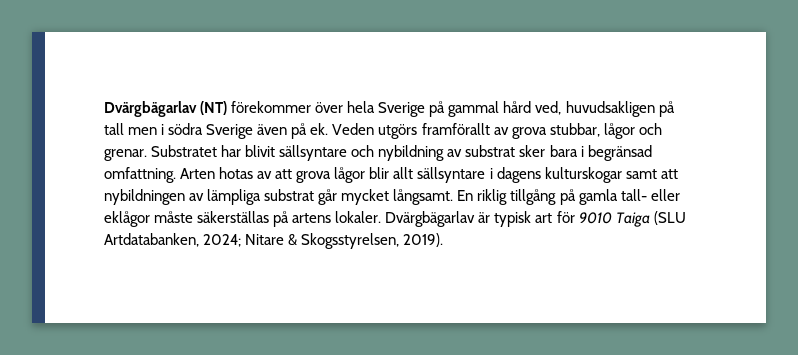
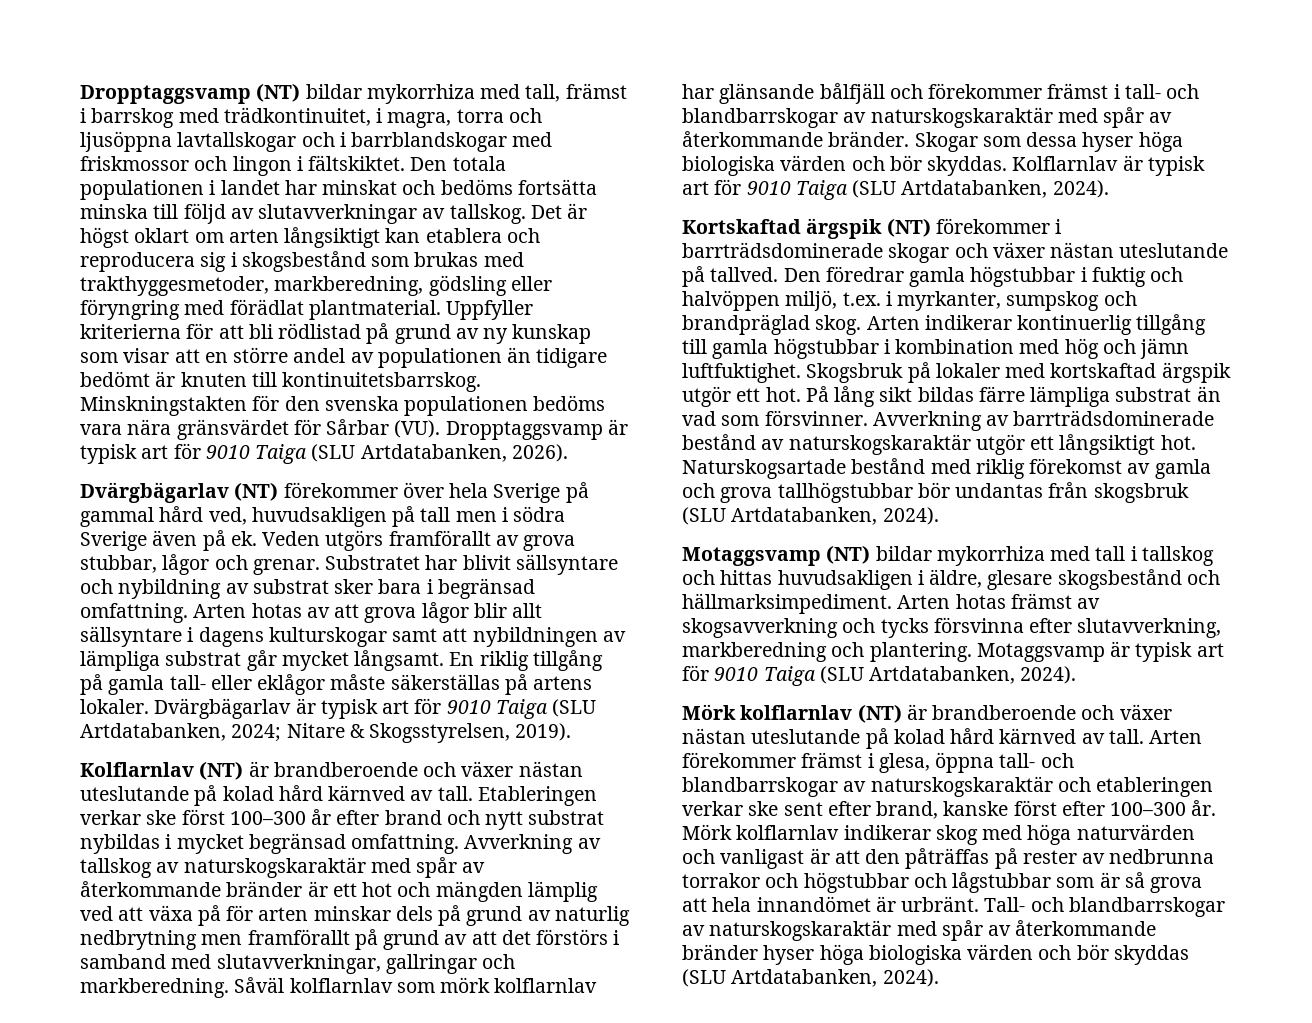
+ Dropptaggsvamp (NT) bildar mykorrhiza med tall, främst i barrskog med trädkontinuitet, i magra, torra och ljusöppna lavtallskogar och i barrblandskogar med friskmossor och lingon i fältskiktet. Den totala populationen i landet har minskat och bedöms fortsätta minska till följd av slutavverkningar av tallskog. Det är högst oklart om arten långsiktigt kan etablera och reproducera sig i skogsbestånd som brukas med trakthyggesmetoder, markberedning, gödsling eller föryngring med förädlat plantmaterial. Uppfyller kriterierna för att bli rödlistad på grund av ny kunskap som visar att en större andel av populationen än tidigare bedömt är knuten till kontinuitetsbarrskog. Minskningstakten för den svenska populationen bedöms vara nära gränsvärdet för Sårbar (VU). Dropptaggsvamp är typisk art för 9010 Taiga (SLU Artdatabanken, 2026).
+ Kolflarnlav (NT) är brandberoende och växer nästan uteslutande på kolad hård kärnved av tall. Etableringen verkar ske först 100–300 år efter brand och nytt substrat nybildas i mycket begränsad omfattning. Avverkning av tallskog av naturskogskaraktär med spår av återkommande bränder är ett hot och mängden lämplig ved att växa på för arten minskar dels på grund av naturlig nedbrytning men framförallt på grund av att det förstörs i samband med slutavverkningar, gallringar och markberedning. Såväl kolflarnlav som mörk kolflarnlav har glänsande bålfjäll och förekommer främst i tall- och blandbarrskogar av naturskogskaraktär med spår av återkommande bränder. Skogar som dessa hyser höga biologiska värden och bör skyddas. Kolflarnlav är typisk art för 9010 Taiga (SLU Artdatabanken, 2024).
+ Kortskaftad ärgspik (NT) förekommer i barrträdsdominerade skogar och växer nästan uteslutande på tallved. Den föredrar gamla högstubbar i fuktig och halvöppen miljö, t.ex. i myrkanter, sumpskog och brandpräglad skog. Arten indikerar kontinuerlig tillgång till gamla högstubbar i kombination med hög och jämn luftfuktighet. Skogsbruk på lokaler med kortskaftad ärgspik utgör ett hot. På lång sikt bildas färre lämpliga substrat än vad som försvinner. Avverkning av barrträdsdominerade bestånd av naturskogskaraktär utgör ett långsiktigt hot. Naturskogsartade bestånd med riklig förekomst av gamla och grova tallhögstubbar bör undantas från skogsbruk (SLU Artdatabanken, 2024).
+ Motaggsvamp (NT) bildar mykorrhiza med tall i tallskog och hittas huvudsakligen i äldre, glesare skogsbestånd och hällmarksimpediment. Arten hotas främst av skogsavverkning och tycks försvinna efter slutavverkning, markberedning och plantering. Motaggsvamp är typisk art för 9010 Taiga (SLU Artdatabanken, 2024).
+ Mörk kolflarnlav (NT) är brandberoende och växer nästan uteslutande på kolad hård kärnved av tall. Arten förekommer främst i glesa, öppna tall- och blandbarrskogar av naturskogskaraktär och etableringen verkar ske sent efter brand, kanske först efter 100–300 år. Mörk kolflarnlav indikerar skog med höga naturvärden och vanligast är att den påträffas på rester av nedbrunna torrakor och högstubbar och lågstubbar som är så grova att hela innandömet är urbränt. Tall- och blandbarrskogar av naturskogskaraktär med spår av återkommande bränder hyser höga biologiska värden och bör skyddas (SLU Artdatabanken, 2024).

